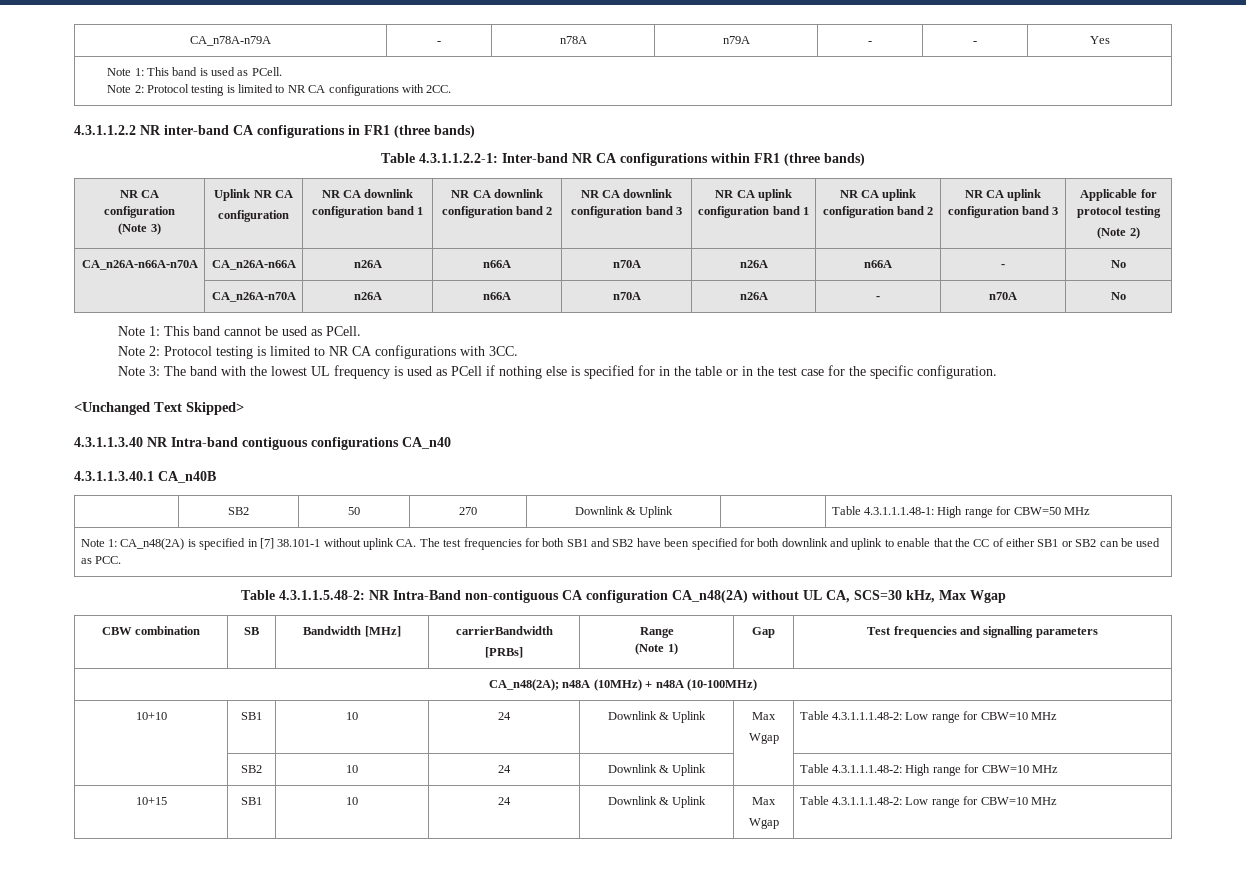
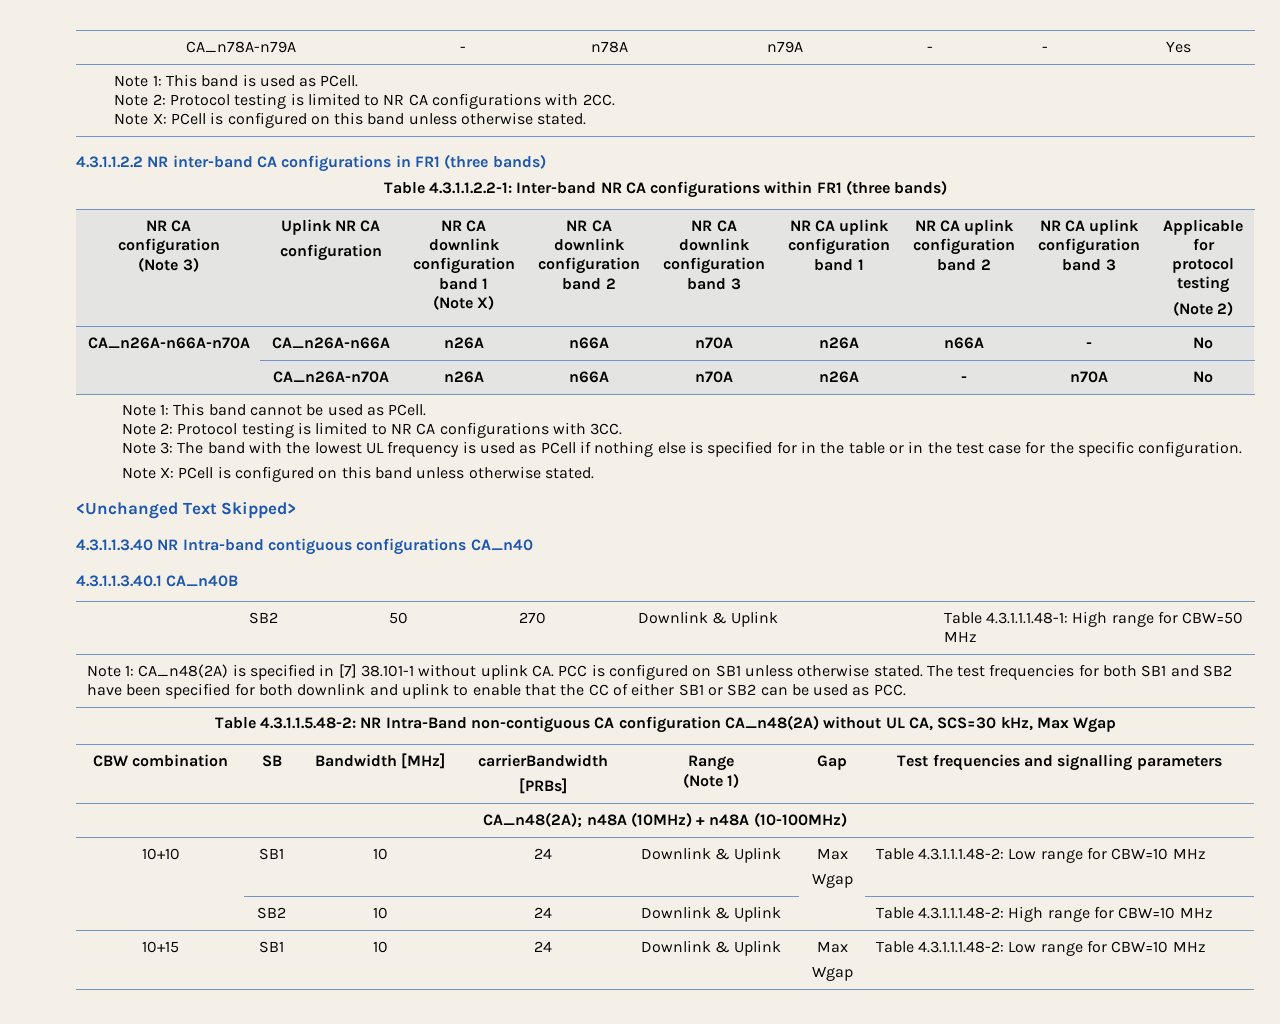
  Note 1: This band is used as PCell.
  Note 2: Protocol testing is limited to NR CA configurations with 2CC.
+ Note X: PCell is configured on this band unless otherwise stated.
+ (Note X)
  Note 3: The band with the lowest UL frequency is used as PCell if nothing else is specified for in the table or in the test case for the specific configuration.
+ Note X: PCell is configured on this band unless otherwise stated.
- Note 1: CA_n48(2A) is specified in [7] 38.101-1 without uplink CA. The test frequencies for both SB1 and SB2 have been specified for both downlink and uplink to enable that the CC of either SB1 or SB2 can be used as PCC.
+ Note 1: CA_n48(2A) is specified in [7] 38.101-1 without uplink CA. PCC is configured on SB1 unless otherwise stated. The test frequencies for both SB1 and SB2 have been specified for both downlink and uplink to enable that the CC of either SB1 or SB2 can be used as PCC.

